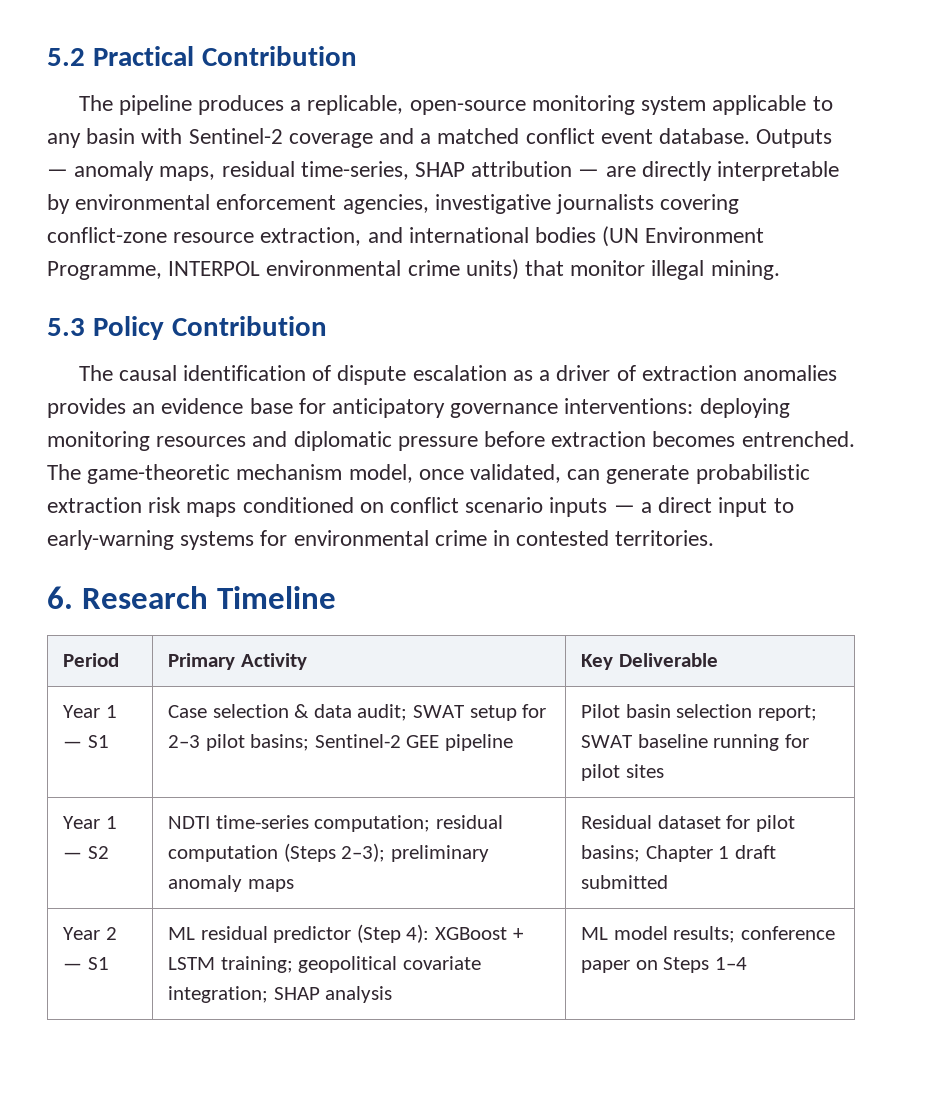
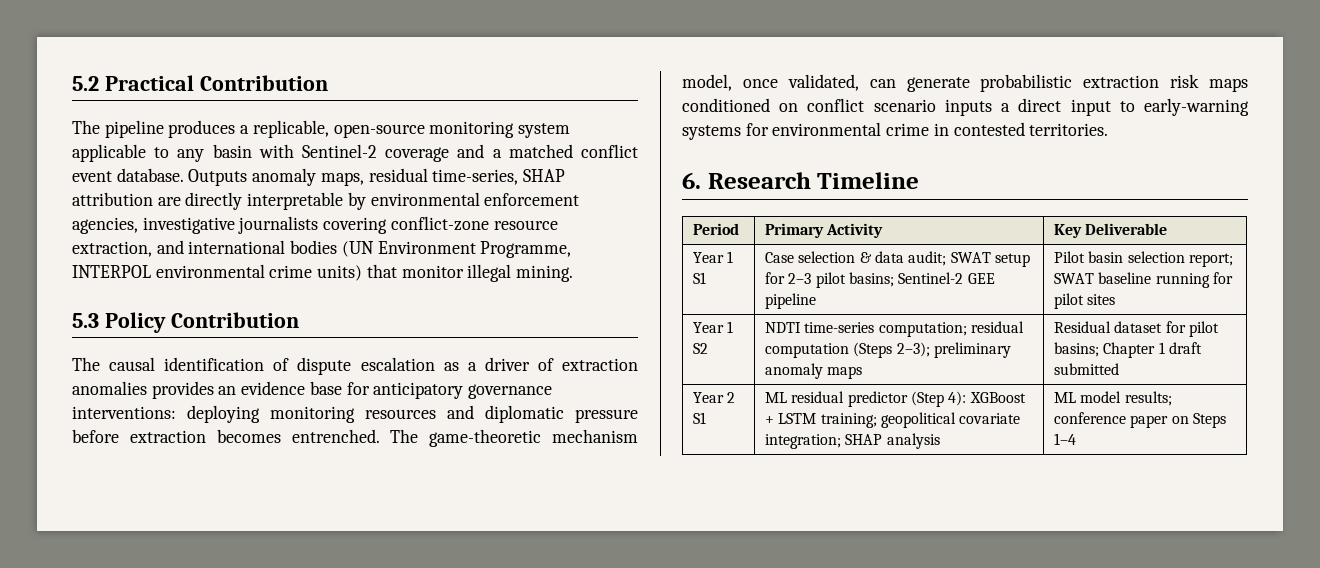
- Outputs — anomaly maps, residual time-series, SHAP attribution — are directly interpretable by environmental enforcement agencies, investigative journalists covering conflict-zone resource extraction, and international bodies (UN Environment Programme, INTERPOL environmental crime units) that monitor illegal mining.
+ Outputs anomaly maps, residual time-series, SHAP attribution are directly interpretable by environmental enforcement agencies, investigative journalists covering conflict-zone resource extraction, and international bodies (UN Environment Programme, INTERPOL environmental crime units) that monitor illegal mining.
- The game-theoretic mechanism model, once validated, can generate probabilistic extraction risk maps conditioned on conflict scenario inputs — a direct input to early-warning systems for environmental crime in contested territories.
+ The game-theoretic mechanism model, once validated, can generate probabilistic extraction risk maps conditioned on conflict scenario inputs a direct input to early-warning systems for environmental crime in contested territories.
- Year 1 — S1 | Case selection & data audit; SWAT setup for 2–3 pilot basins; Sentinel-2 GEE pipeline | Pilot basin selection report; SWAT baseline running for pilot sites
+ Year 1 S1 | Case selection & data audit; SWAT setup for 2–3 pilot basins; Sentinel-2 GEE pipeline | Pilot basin selection report; SWAT baseline running for pilot sites
- Year 1 — S2 | NDTI time-series computation; residual computation (Steps 2–3); preliminary anomaly maps | Residual dataset for pilot basins; Chapter 1 draft submitted
+ Year 1 S2 | NDTI time-series computation; residual computation (Steps 2–3); preliminary anomaly maps | Residual dataset for pilot basins; Chapter 1 draft submitted
- Year 2 — S1 | ML residual predictor (Step 4): XGBoost + LSTM training; geopolitical covariate integration; SHAP analysis | ML model results; conference paper on Steps 1–4
+ Year 2 S1 | ML residual predictor (Step 4): XGBoost + LSTM training; geopolitical covariate integration; SHAP analysis | ML model results; conference paper on Steps 1–4

